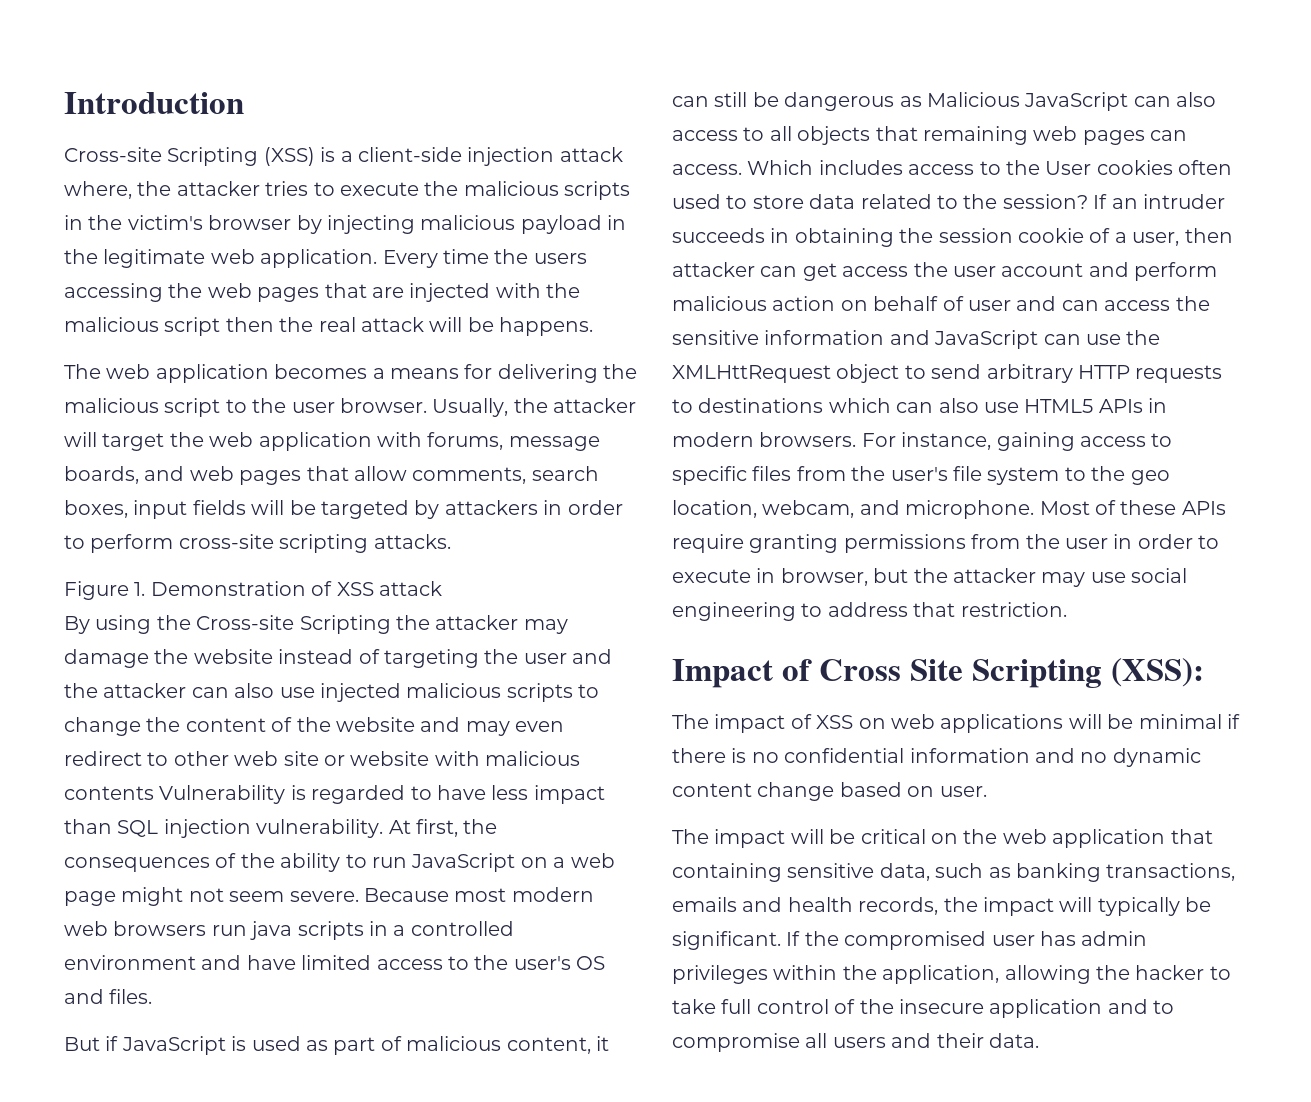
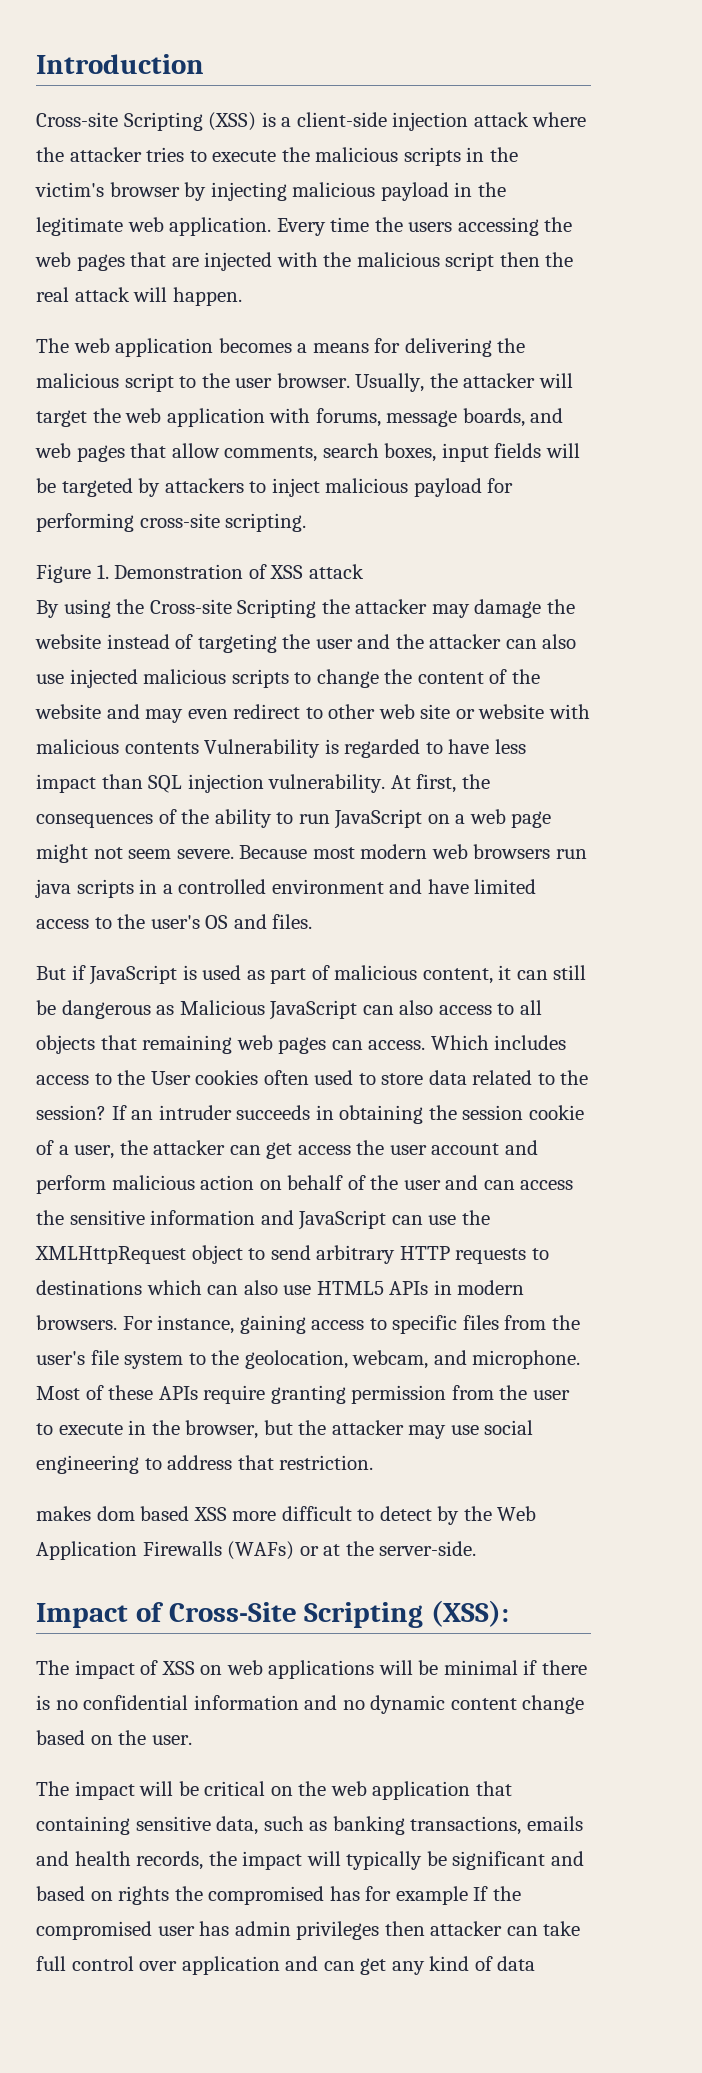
- Cross-site Scripting (XSS) is a client-side injection attack where, the attacker tries to execute the malicious scripts in the victim's browser by injecting malicious payload in the legitimate web application.
+ Cross-site Scripting (XSS) is a client-side injection attack where the attacker tries to execute the malicious scripts in the victim's browser by injecting malicious payload in the legitimate web application.
- Every time the users accessing the web pages that are injected with the malicious script then the real attack will be happens.
+ Every time the users accessing the web pages that are injected with the malicious script then the real attack will happen.
- Usually, the attacker will target the web application with forums, message boards, and web pages that allow comments, search boxes, input fields will be targeted by attackers in order to perform cross-site scripting attacks.
+ Usually, the attacker will target the web application with forums, message boards, and web pages that allow comments, search boxes, input fields will be targeted by attackers to inject malicious payload for performing cross-site scripting.
- If an intruder succeeds in obtaining the session cookie of a user, then attacker can get access the user account and perform malicious action on behalf of user and can access the sensitive information and JavaScript can use the XMLHttRequest object to send arbitrary HTTP requests to destinations which can also use HTML5 APIs in modern browsers.
+ If an intruder succeeds in obtaining the session cookie of a user, the attacker can get access the user account and perform malicious action on behalf of the user and can access the sensitive information and JavaScript can use the XMLHttpRequest object to send arbitrary HTTP requests to destinations which can also use HTML5 APIs in modern browsers.
- For instance, gaining access to specific files from the user's file system to the geo location, webcam, and microphone.
+ For instance, gaining access to specific files from the user's file system to the geolocation, webcam, and microphone.
- Most of these APIs require granting permissions from the user in order to execute in browser, but the attacker may use social engineering to address that restriction.
+ Most of these APIs require granting permission from the user to execute in the browser, but the attacker may use social engineering to address that restriction.
+ makes dom based XSS more difficult to detect by the Web Application Firewalls (WAFs) or at the server-side.
- Impact of Cross Site Scripting (XSS):
+ Impact of Cross-Site Scripting (XSS):
- The impact of XSS on web applications will be minimal if there is no confidential information and no dynamic content change based on user.
+ The impact of XSS on web applications will be minimal if there is no confidential information and no dynamic content change based on the user.
- The impact will be critical on the web application that containing sensitive data, such as banking transactions, emails and health records, the impact will typically be significant. If the compromised user has admin privileges within the application, allowing the hacker to take full control of the insecure application and to compromise all users and their data.
+ The impact will be critical on the web application that containing sensitive data, such as banking transactions, emails and health records, the impact will typically be significant and based on rights the compromised has for example If the compromised user has admin privileges then attacker can take full control over application and can get any kind of data

